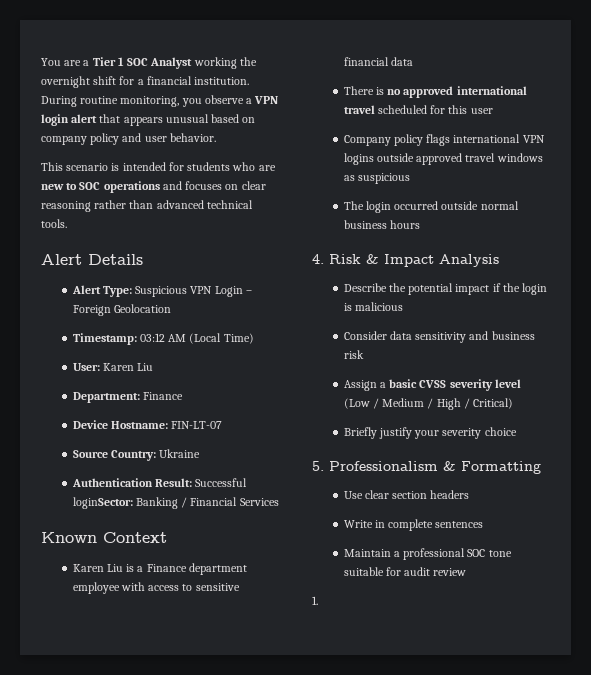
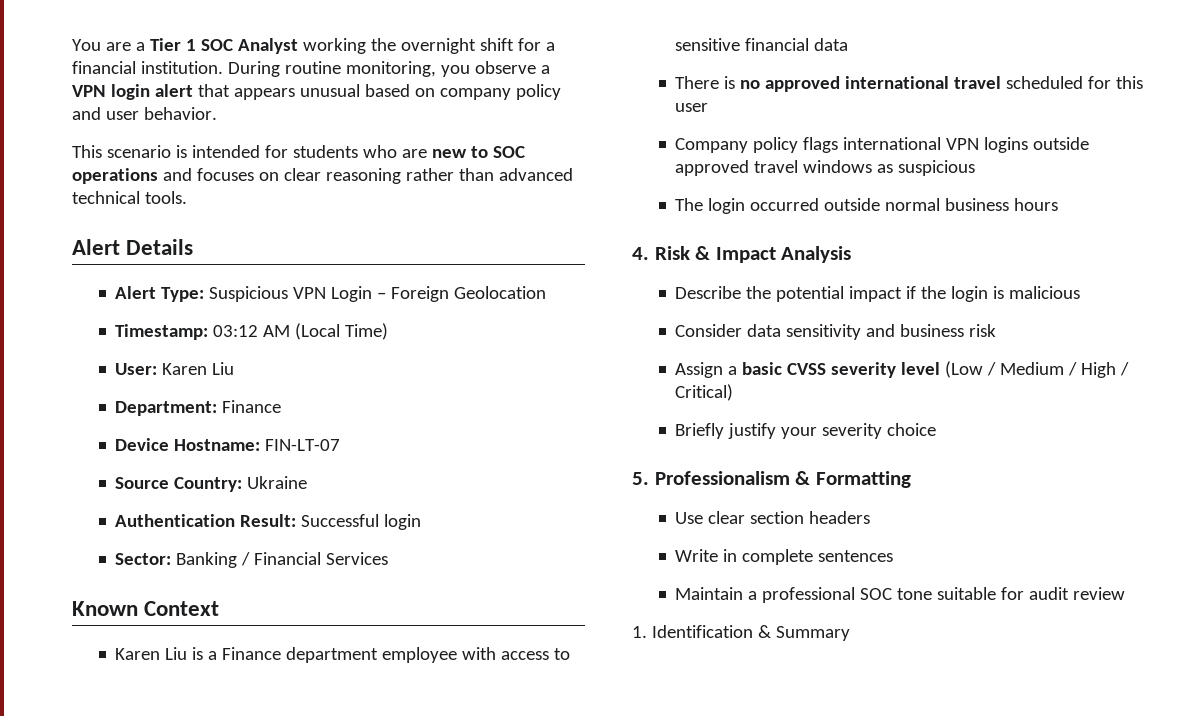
- Authentication Result: Successful loginSector: Banking / Financial Services
+ Authentication Result: Successful login
+ Sector: Banking / Financial Services
- 1.
+ 1. Identification & Summary

